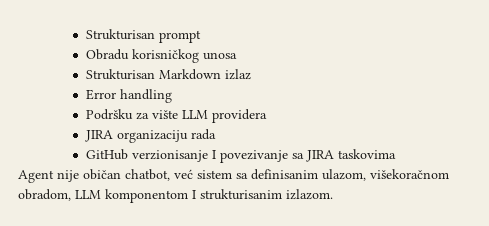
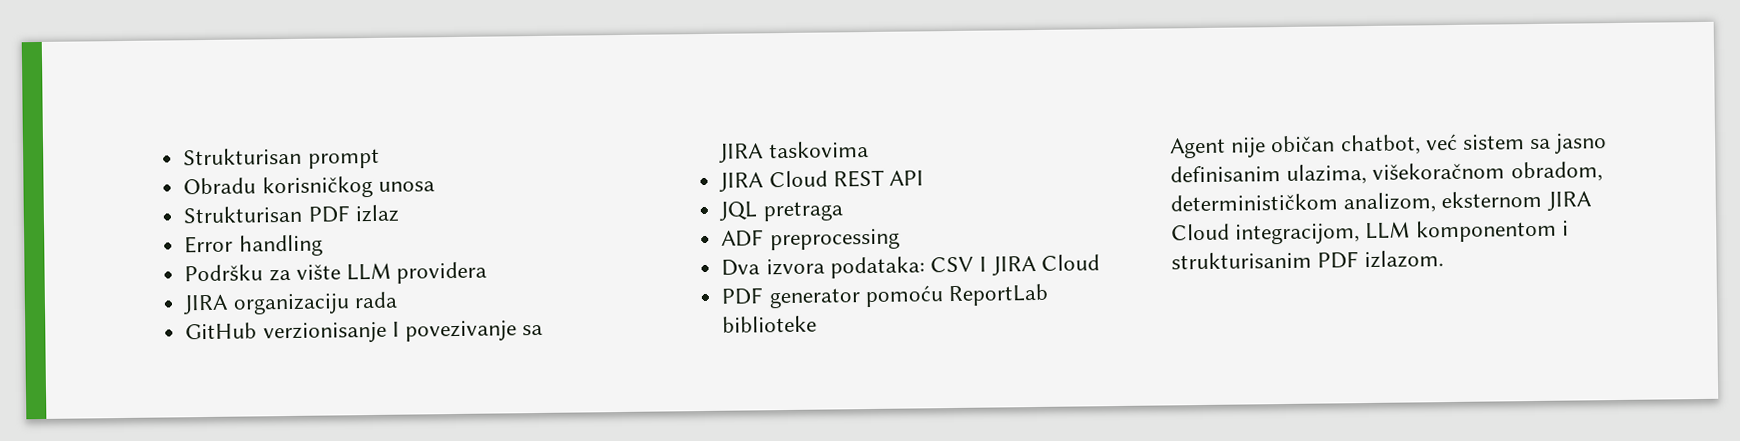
- Strukturisan Markdown izlaz
+ Strukturisan PDF izlaz
+ JIRA Cloud REST API
+ JQL pretraga
+ ADF preprocessing
+ Dva izvora podataka: CSV I JIRA Cloud
+ PDF generator pomoću ReportLab biblioteke
- Agent nije običan chatbot, već sistem sa definisanim ulazom, višekoračnom obradom, LLM komponentom I strukturisanim izlazom.
+ Agent nije običan chatbot, već sistem sa jasno definisanim ulazima, višekoračnom obradom, determinističkom analizom, eksternom JIRA Cloud integracijom, LLM komponentom i strukturisanim PDF izlazom.

